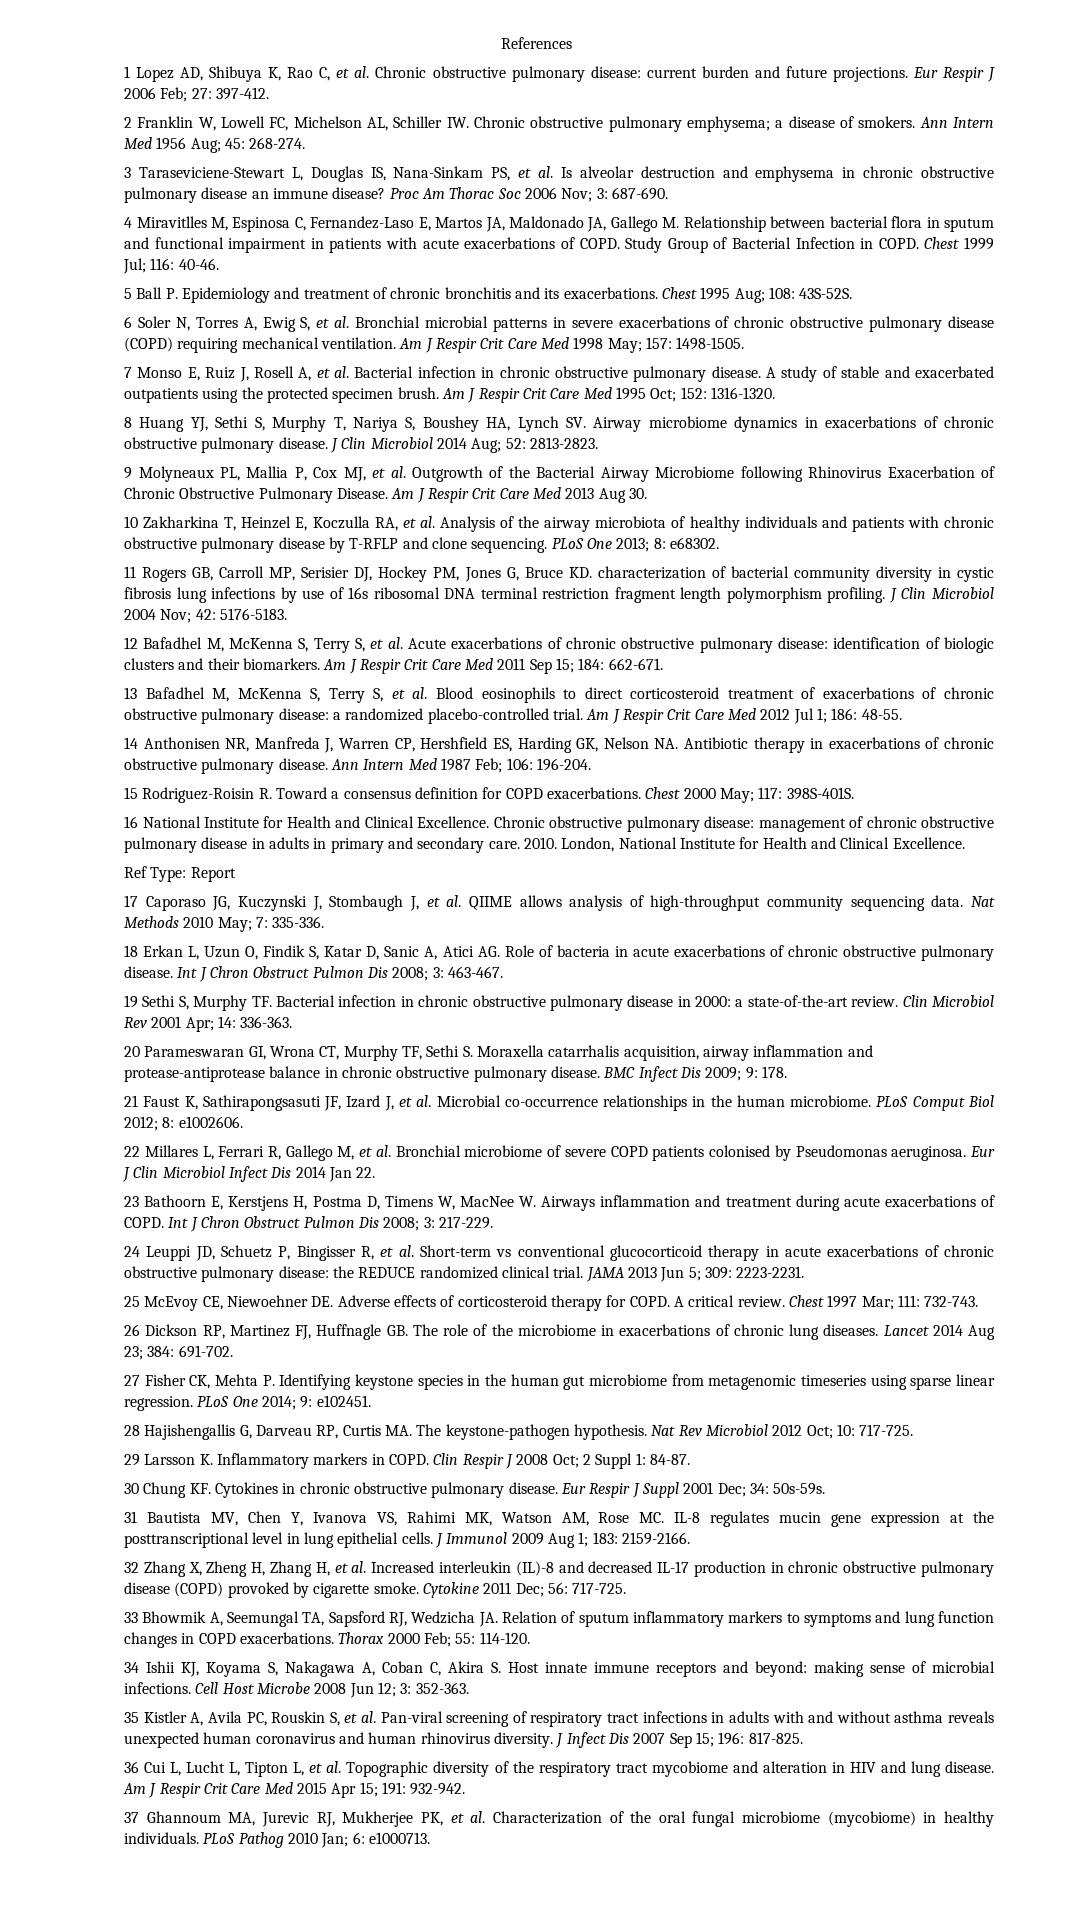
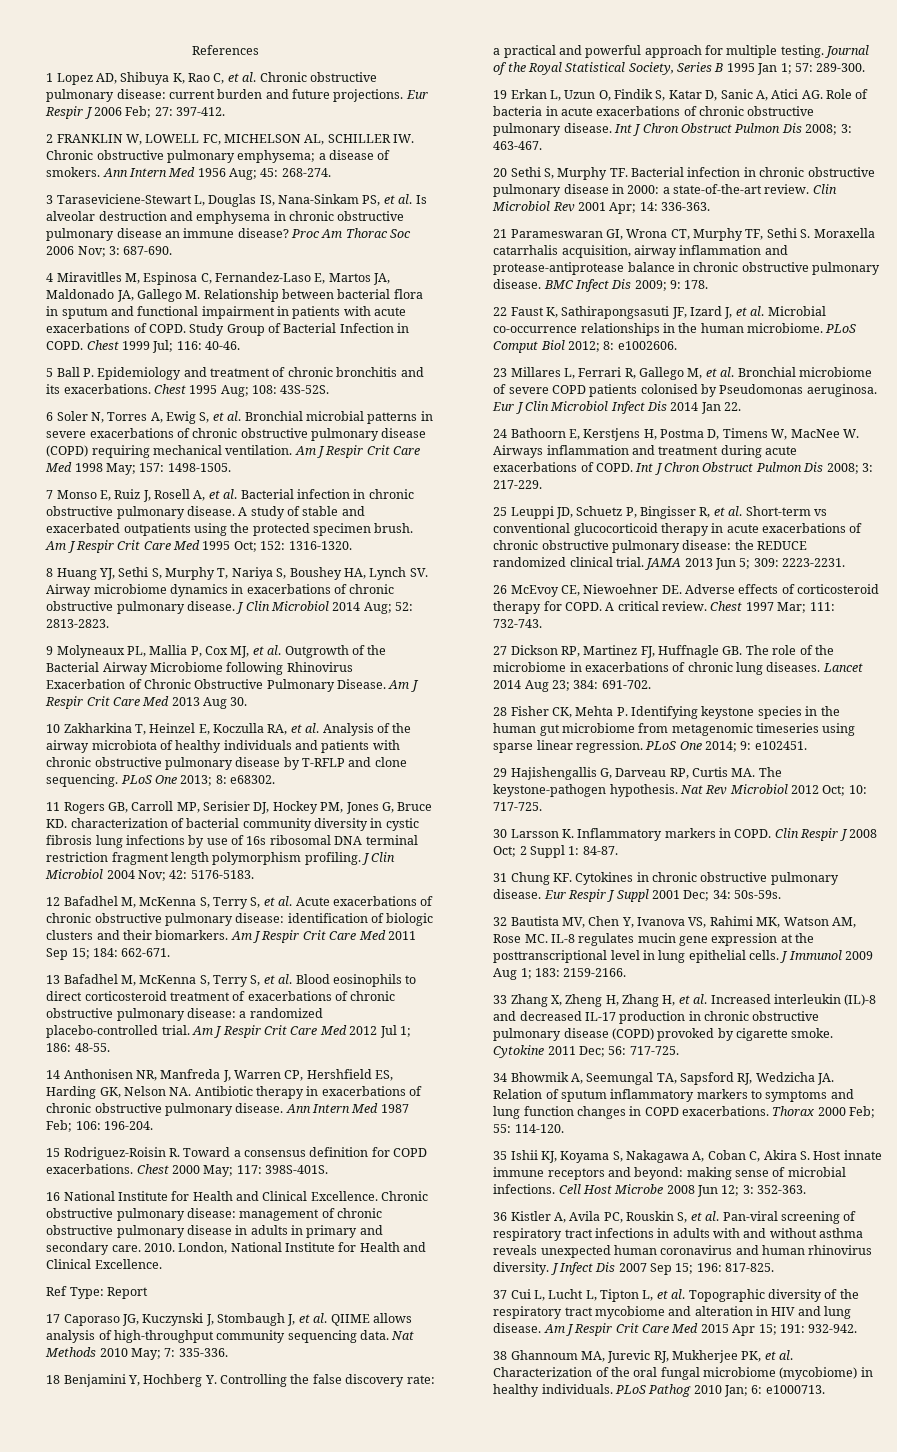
- 2 Franklin W, Lowell FC, Michelson AL, Schiller IW. Chronic obstructive pulmonary emphysema; a disease of smokers.
+ 2 FRANKLIN W, LOWELL FC, MICHELSON AL, SCHILLER IW. Chronic obstructive pulmonary emphysema; a disease of smokers.
- 18 Erkan L, Uzun O, Findik S, Katar D, Sanic A, Atici AG. Role of bacteria in acute exacerbations of chronic obstructive pulmonary disease.
+ 18 Benjamini Y, Hochberg Y. Controlling the false discovery rate: a practical and powerful approach for multiple testing. Journal of the Royal Statistical Society, Series B 1995 Jan 1; 57: 289-300.
+ 19 Erkan L, Uzun O, Findik S, Katar D, Sanic A, Atici AG. Role of bacteria in acute exacerbations of chronic obstructive pulmonary disease.
- 19 Sethi S, Murphy TF. Bacterial infection in chronic obstructive pulmonary disease in 2000: a state-of-the-art review.
+ 20 Sethi S, Murphy TF. Bacterial infection in chronic obstructive pulmonary disease in 2000: a state-of-the-art review.
- 20 Parameswaran GI, Wrona CT, Murphy TF, Sethi S. Moraxella catarrhalis acquisition, airway inflammation and protease-antiprotease balance in chronic obstructive pulmonary disease.
+ 21 Parameswaran GI, Wrona CT, Murphy TF, Sethi S. Moraxella catarrhalis acquisition, airway inflammation and protease-antiprotease balance in chronic obstructive pulmonary disease.
- 21 Faust K, Sathirapongsasuti JF, Izard J, et al. Microbial co-occurrence relationships in the human microbiome.
+ 22 Faust K, Sathirapongsasuti JF, Izard J, et al. Microbial co-occurrence relationships in the human microbiome.
- 22 Millares L, Ferrari R, Gallego M, et al. Bronchial microbiome of severe COPD patients colonised by Pseudomonas aeruginosa.
+ 23 Millares L, Ferrari R, Gallego M, et al. Bronchial microbiome of severe COPD patients colonised by Pseudomonas aeruginosa.
- 23 Bathoorn E, Kerstjens H, Postma D, Timens W, MacNee W. Airways inflammation and treatment during acute exacerbations of COPD.
+ 24 Bathoorn E, Kerstjens H, Postma D, Timens W, MacNee W. Airways inflammation and treatment during acute exacerbations of COPD.
- 24 Leuppi JD, Schuetz P, Bingisser R, et al. Short-term vs conventional glucocorticoid therapy in acute exacerbations of chronic obstructive pulmonary disease: the REDUCE randomized clinical trial.
+ 25 Leuppi JD, Schuetz P, Bingisser R, et al. Short-term vs conventional glucocorticoid therapy in acute exacerbations of chronic obstructive pulmonary disease: the REDUCE randomized clinical trial.
- 25 McEvoy CE, Niewoehner DE. Adverse effects of corticosteroid therapy for COPD.
+ 26 McEvoy CE, Niewoehner DE. Adverse effects of corticosteroid therapy for COPD.
- 26 Dickson RP, Martinez FJ, Huffnagle GB. The role of the microbiome in exacerbations of chronic lung diseases.
+ 27 Dickson RP, Martinez FJ, Huffnagle GB. The role of the microbiome in exacerbations of chronic lung diseases.
- 27 Fisher CK, Mehta P. Identifying keystone species in the human gut microbiome from metagenomic timeseries using sparse linear regression.
+ 28 Fisher CK, Mehta P. Identifying keystone species in the human gut microbiome from metagenomic timeseries using sparse linear regression.
- 28 Hajishengallis G, Darveau RP, Curtis MA. The keystone-pathogen hypothesis.
+ 29 Hajishengallis G, Darveau RP, Curtis MA. The keystone-pathogen hypothesis.
- 29 Larsson K. Inflammatory markers in COPD.
+ 30 Larsson K. Inflammatory markers in COPD.
- 30 Chung KF. Cytokines in chronic obstructive pulmonary disease.
+ 31 Chung KF. Cytokines in chronic obstructive pulmonary disease.
- 31 Bautista MV, Chen Y, Ivanova VS, Rahimi MK, Watson AM, Rose MC. IL-8 regulates mucin gene expression at the posttranscriptional level in lung epithelial cells.
+ 32 Bautista MV, Chen Y, Ivanova VS, Rahimi MK, Watson AM, Rose MC. IL-8 regulates mucin gene expression at the posttranscriptional level in lung epithelial cells.
- 32 Zhang X, Zheng H, Zhang H, et al. Increased interleukin (IL)-8 and decreased IL-17 production in chronic obstructive pulmonary disease (COPD) provoked by cigarette smoke.
+ 33 Zhang X, Zheng H, Zhang H, et al. Increased interleukin (IL)-8 and decreased IL-17 production in chronic obstructive pulmonary disease (COPD) provoked by cigarette smoke.
- 33 Bhowmik A, Seemungal TA, Sapsford RJ, Wedzicha JA. Relation of sputum inflammatory markers to symptoms and lung function changes in COPD exacerbations.
+ 34 Bhowmik A, Seemungal TA, Sapsford RJ, Wedzicha JA. Relation of sputum inflammatory markers to symptoms and lung function changes in COPD exacerbations.
- 34 Ishii KJ, Koyama S, Nakagawa A, Coban C, Akira S. Host innate immune receptors and beyond: making sense of microbial infections.
+ 35 Ishii KJ, Koyama S, Nakagawa A, Coban C, Akira S. Host innate immune receptors and beyond: making sense of microbial infections.
- 35 Kistler A, Avila PC, Rouskin S, et al. Pan-viral screening of respiratory tract infections in adults with and without asthma reveals unexpected human coronavirus and human rhinovirus diversity.
+ 36 Kistler A, Avila PC, Rouskin S, et al. Pan-viral screening of respiratory tract infections in adults with and without asthma reveals unexpected human coronavirus and human rhinovirus diversity.
- 36 Cui L, Lucht L, Tipton L, et al. Topographic diversity of the respiratory tract mycobiome and alteration in HIV and lung disease.
+ 37 Cui L, Lucht L, Tipton L, et al. Topographic diversity of the respiratory tract mycobiome and alteration in HIV and lung disease.
- 37 Ghannoum MA, Jurevic RJ, Mukherjee PK, et al. Characterization of the oral fungal microbiome (mycobiome) in healthy individuals.
+ 38 Ghannoum MA, Jurevic RJ, Mukherjee PK, et al. Characterization of the oral fungal microbiome (mycobiome) in healthy individuals.

